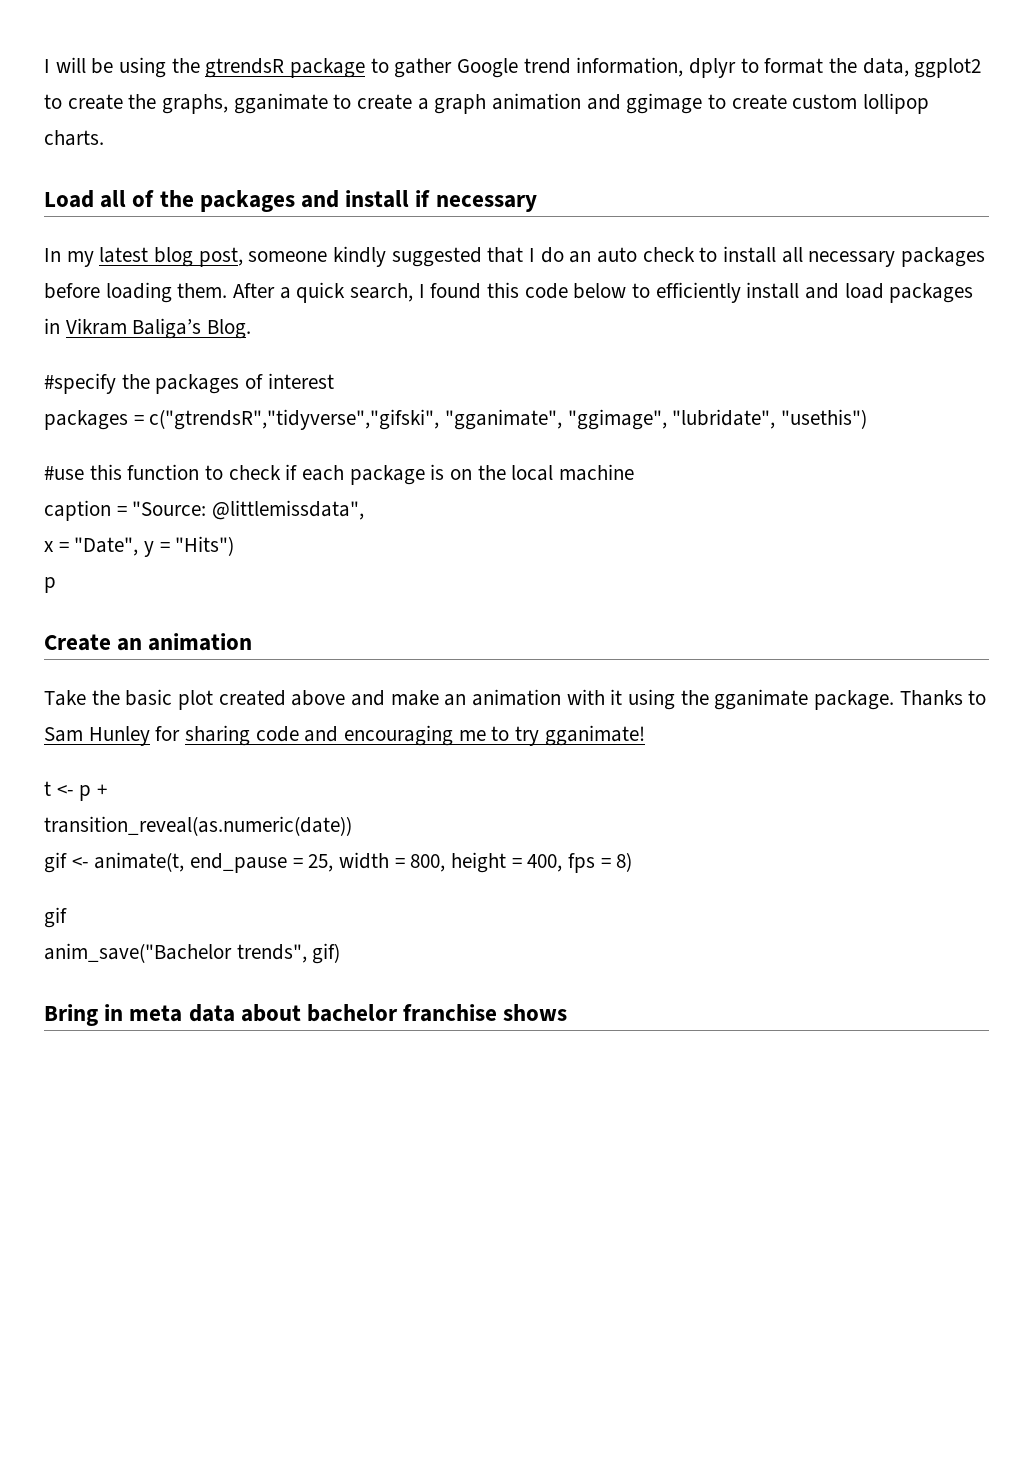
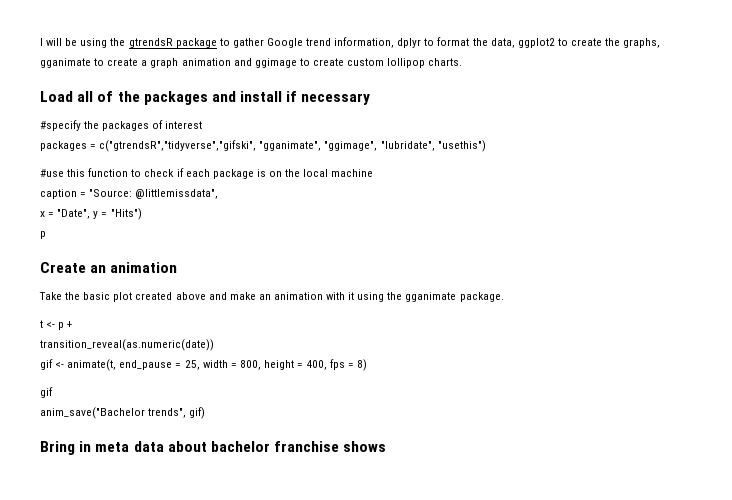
- In my latest blog post, someone kindly suggested that I do an auto check to install all necessary packages before loading them. After a quick search, I found this code below to efficiently install and load packages in Vikram Baliga’s Blog.
- Thanks to Sam Hunley for sharing code and encouraging me to try gganimate!

